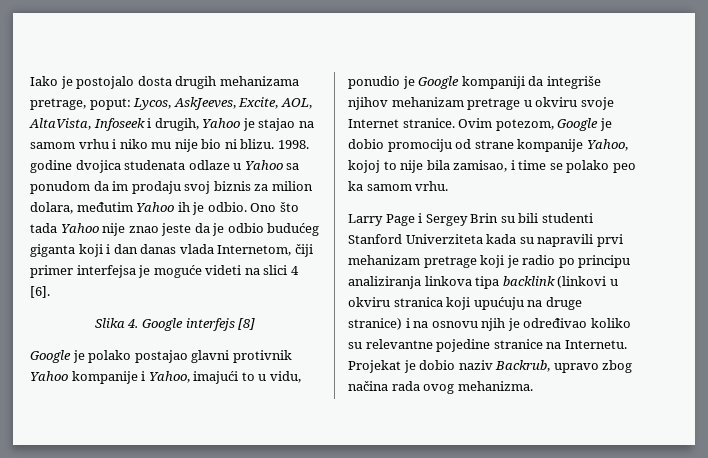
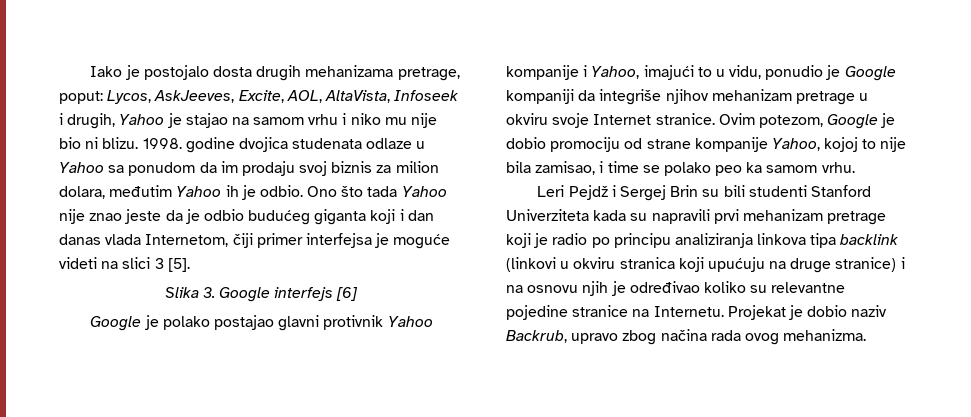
- Ono što tada Yahoo nije znao jeste da je odbio budućeg giganta koji i dan danas vlada Internetom, čiji primer interfejsa je moguće videti na slici 4 [6].
+ Ono što tada Yahoo nije znao jeste da je odbio budućeg giganta koji i dan danas vlada Internetom, čiji primer interfejsa je moguće videti na slici 3 [5].
- Slika 4. Google interfejs [8]
+ Slika 3. Google interfejs [6]
- Larry Page i Sergey Brin su bili studenti Stanford Univerziteta kada su napravili prvi mehanizam pretrage koji je radio po principu analiziranja linkova tipa backlink (linkovi u okviru stranica koji upućuju na druge stranice) i na osnovu njih je određivao koliko su relevantne pojedine stranice na Internetu.
+ Leri Pejdž i Sergej Brin su bili studenti Stanford Univerziteta kada su napravili prvi mehanizam pretrage koji je radio po principu analiziranja linkova tipa backlink (linkovi u okviru stranica koji upućuju na druge stranice) i na osnovu njih je određivao koliko su relevantne pojedine stranice na Internetu.

